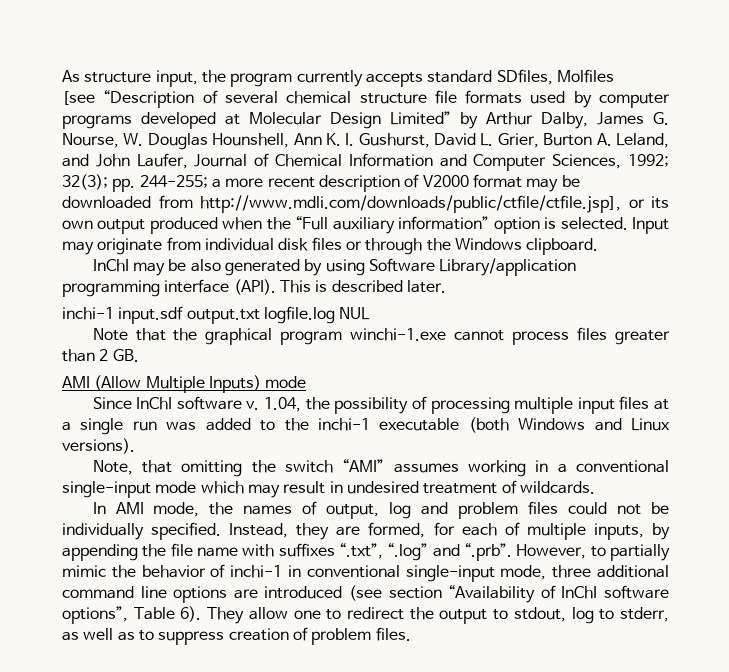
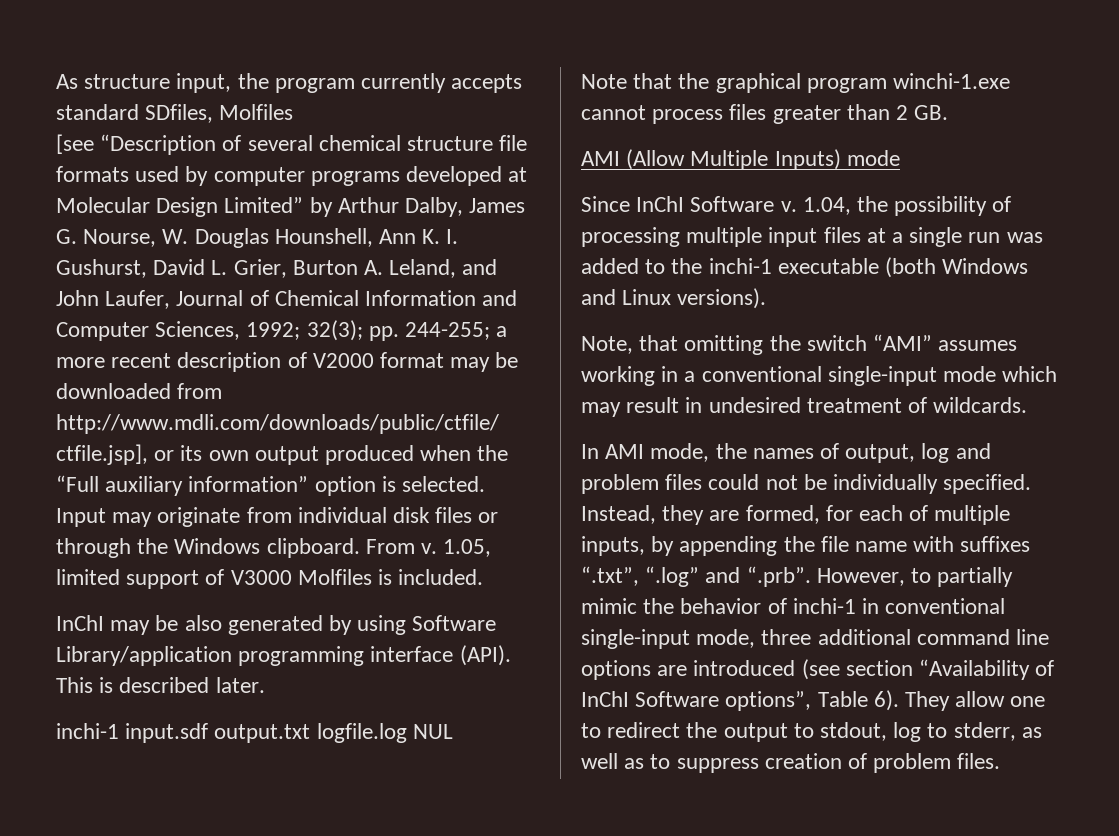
+ From v. 1.05, limited support of V3000 Molfiles is included.
- Since InChI software v.
+ Since InChI Software v.
- Instead, they are formed, for each of multiple inputs, by appending the file name with suffixes “.txt”, “.log” and “.prb”. However, to partially mimic the behavior of inchi-1 in conventional single-input mode, three additional command line options are introduced (see section “Availability of InChI software options”, Table 6).
+ Instead, they are formed, for each of multiple inputs, by appending the file name with suffixes “.txt”, “.log” and “.prb”. However, to partially mimic the behavior of inchi-1 in conventional single-input mode, three additional command line options are introduced (see section “Availability of InChI Software options”, Table 6).

